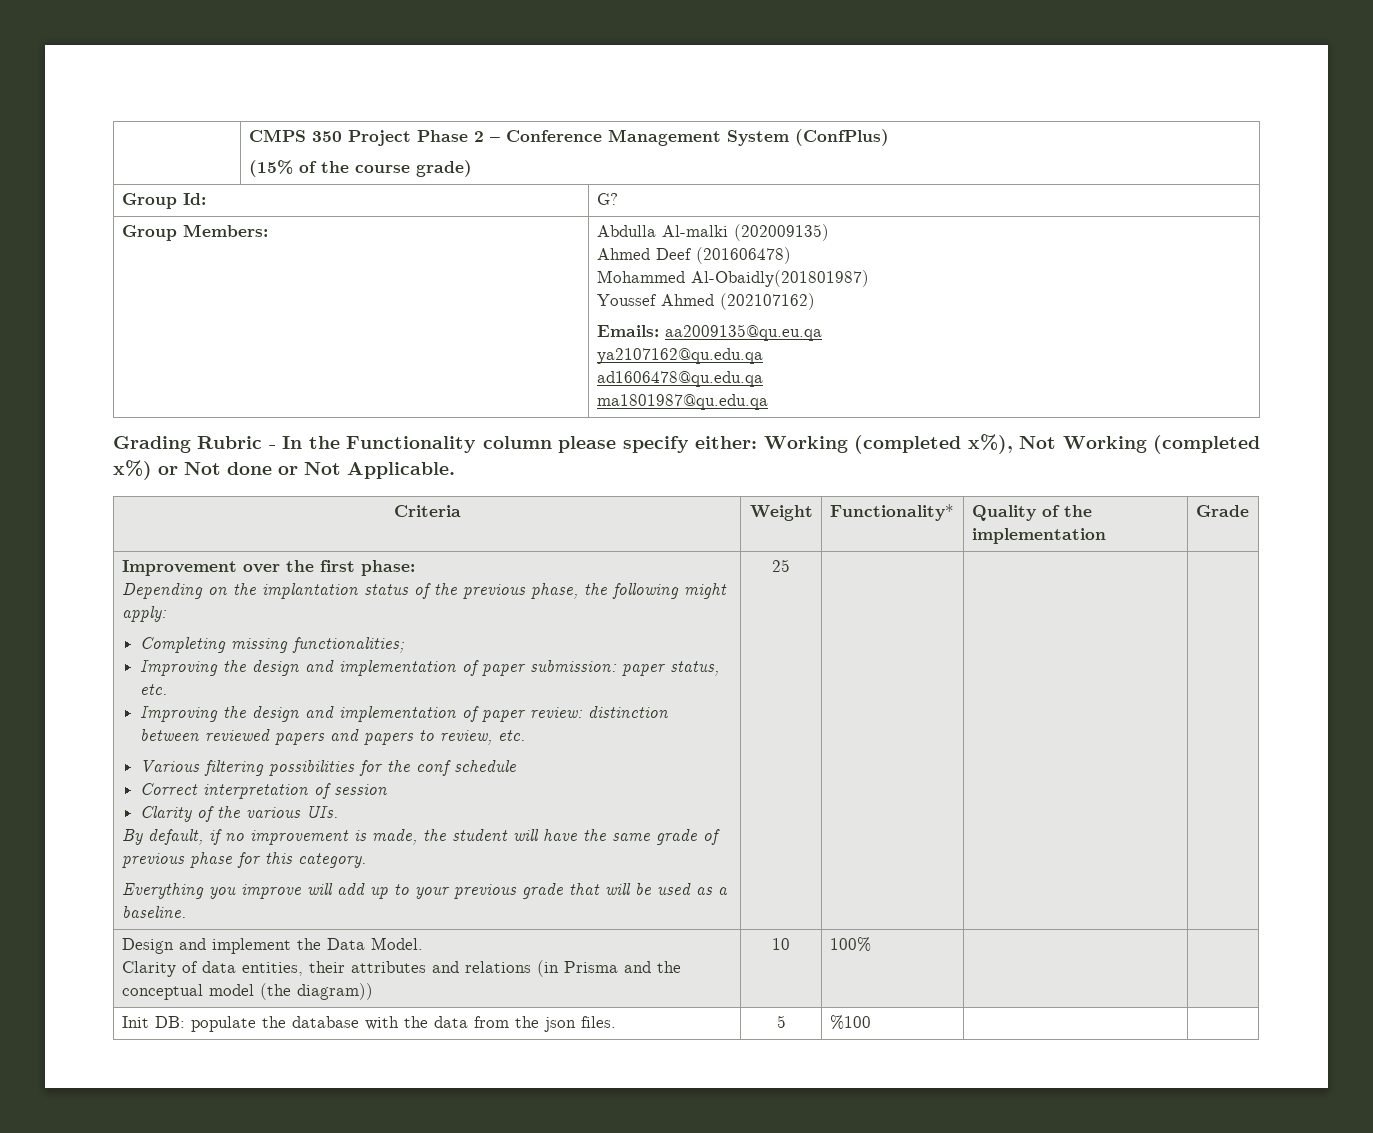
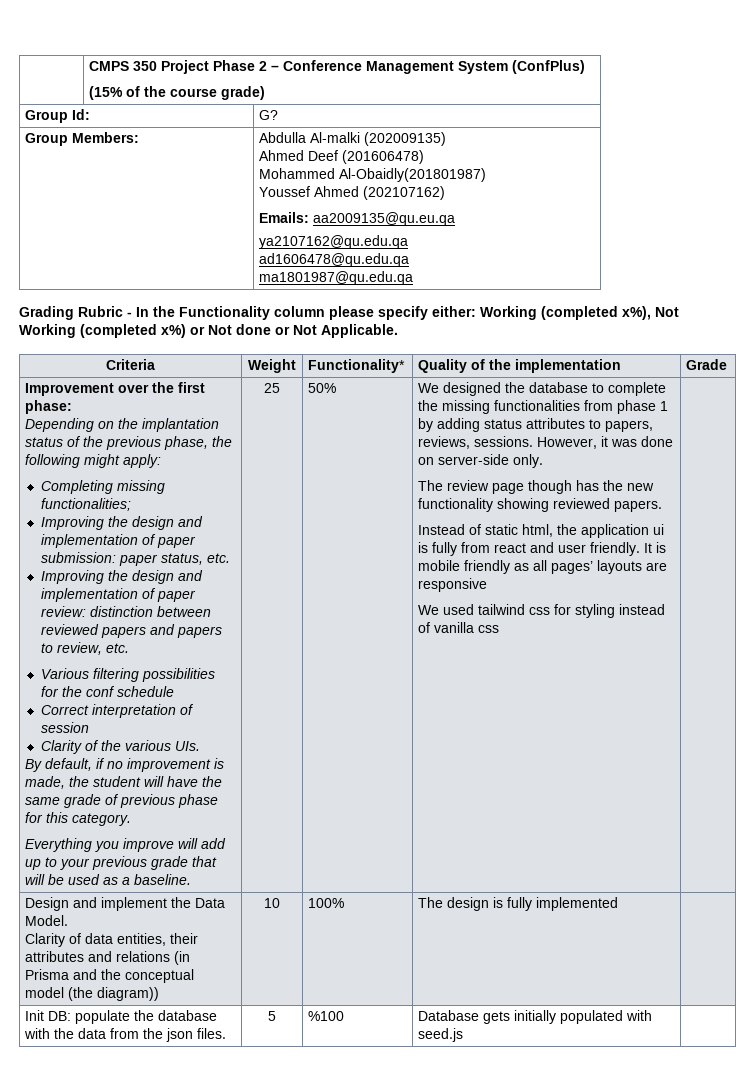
+ 50% | We designed the database to complete the missing functionalities from phase 1 by adding status attributes to papers, reviews, sessions. However, it was done on server-side only.
+ The review page though has the new functionality showing reviewed papers.
+ Instead of static html, the application ui is fully from react and user friendly. It is mobile friendly as all pages’ layouts are responsive
+ We used tailwind css for styling instead of vanilla css
  Design and implement the Data Model.
- Clarity of data entities, their attributes and relations (in Prisma and the conceptual model (the diagram)) | 10 | 100% | |
+ Clarity of data entities, their attributes and relations (in Prisma and the conceptual model (the diagram)) | 10 | 100% | The design is fully implemented |
- Init DB: populate the database with the data from the json files. | 5 | %100 | |
+ Init DB: populate the database with the data from the json files. | 5 | %100 | Database gets initially populated with seed.js |

